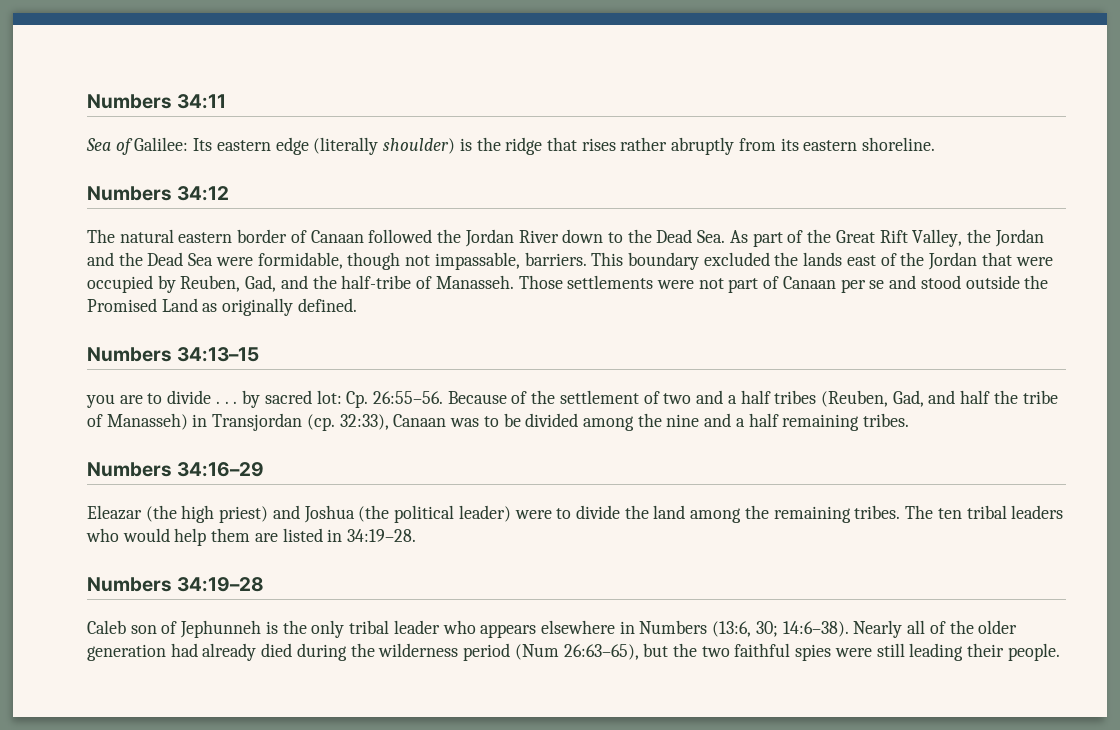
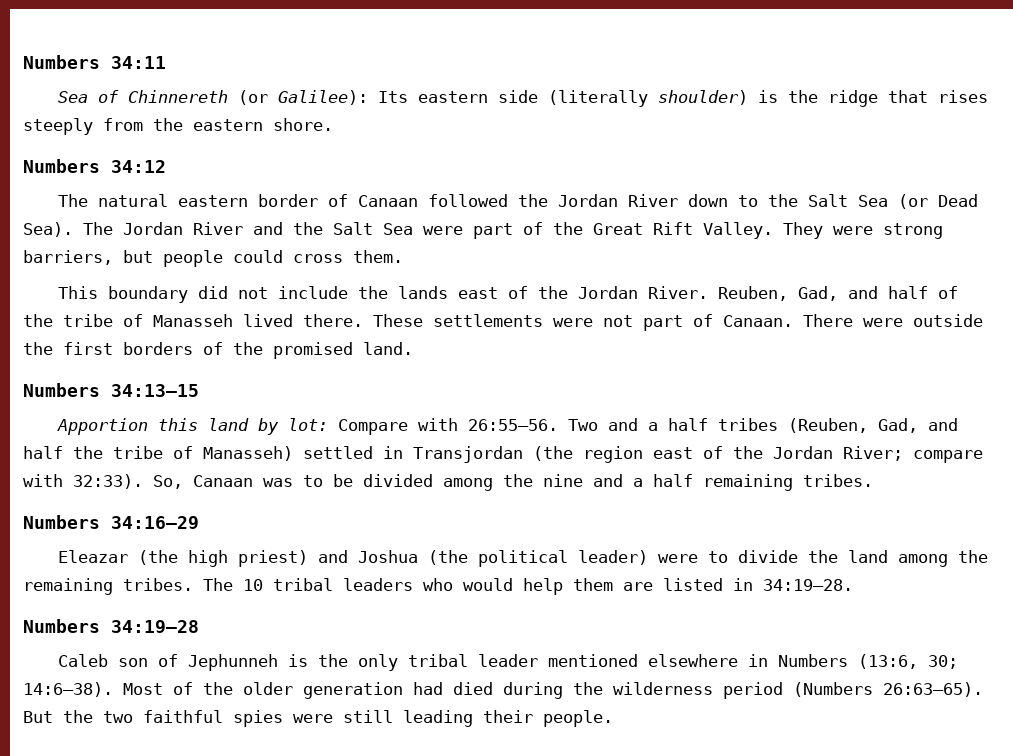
- Sea of Galilee: Its eastern edge (literally shoulder) is the ridge that rises rather abruptly from its eastern shoreline.
+ Sea of Chinnereth (or Galilee): Its eastern side (literally shoulder) is the ridge that rises steeply from the eastern shore.
- The natural eastern border of Canaan followed the Jordan River down to the Dead Sea. As part of the Great Rift Valley, the Jordan and the Dead Sea were formidable, though not impassable, barriers. This boundary excluded the lands east of the Jordan that were occupied by Reuben, Gad, and the half-tribe of Manasseh. Those settlements were not part of Canaan per se and stood outside the Promised Land as originally defined.
+ The natural eastern border of Canaan followed the Jordan River down to the Salt Sea (or Dead Sea). The Jordan River and the Salt Sea were part of the Great Rift Valley. They were strong barriers, but people could cross them.
+ This boundary did not include the lands east of the Jordan River. Reuben, Gad, and half of the tribe of Manasseh lived there. These settlements were not part of Canaan. There were outside the first borders of the promised land.
  Numbers 34:13–15
- you are to divide . . . by sacred lot: Cp. 26:55–56. Because of the settlement of two and a half tribes (Reuben, Gad, and half the tribe of Manasseh) in Transjordan (cp. 32:33), Canaan was to be divided among the nine and a half remaining tribes.
+ Apportion this land by lot: Compare with 26:55–56. Two and a half tribes (Reuben, Gad, and half the tribe of Manasseh) settled in Transjordan (the region east of the Jordan River; compare with 32:33). So, Canaan was to be divided among the nine and a half remaining tribes.
- The ten tribal leaders who would help them are listed in 34:19–28.
+ The 10 tribal leaders who would help them are listed in 34:19–28.
- Caleb son of Jephunneh is the only tribal leader who appears elsewhere in Numbers (13:6, 30; 14:6–38).
+ Caleb son of Jephunneh is the only tribal leader mentioned elsewhere in Numbers (13:6, 30; 14:6–38).
- Nearly all of the older generation had already died during the wilderness period (Num 26:63–65), but the two faithful spies were still leading their people.
+ Most of the older generation had died during the wilderness period (Numbers 26:63–65). But the two faithful spies were still leading their people.

